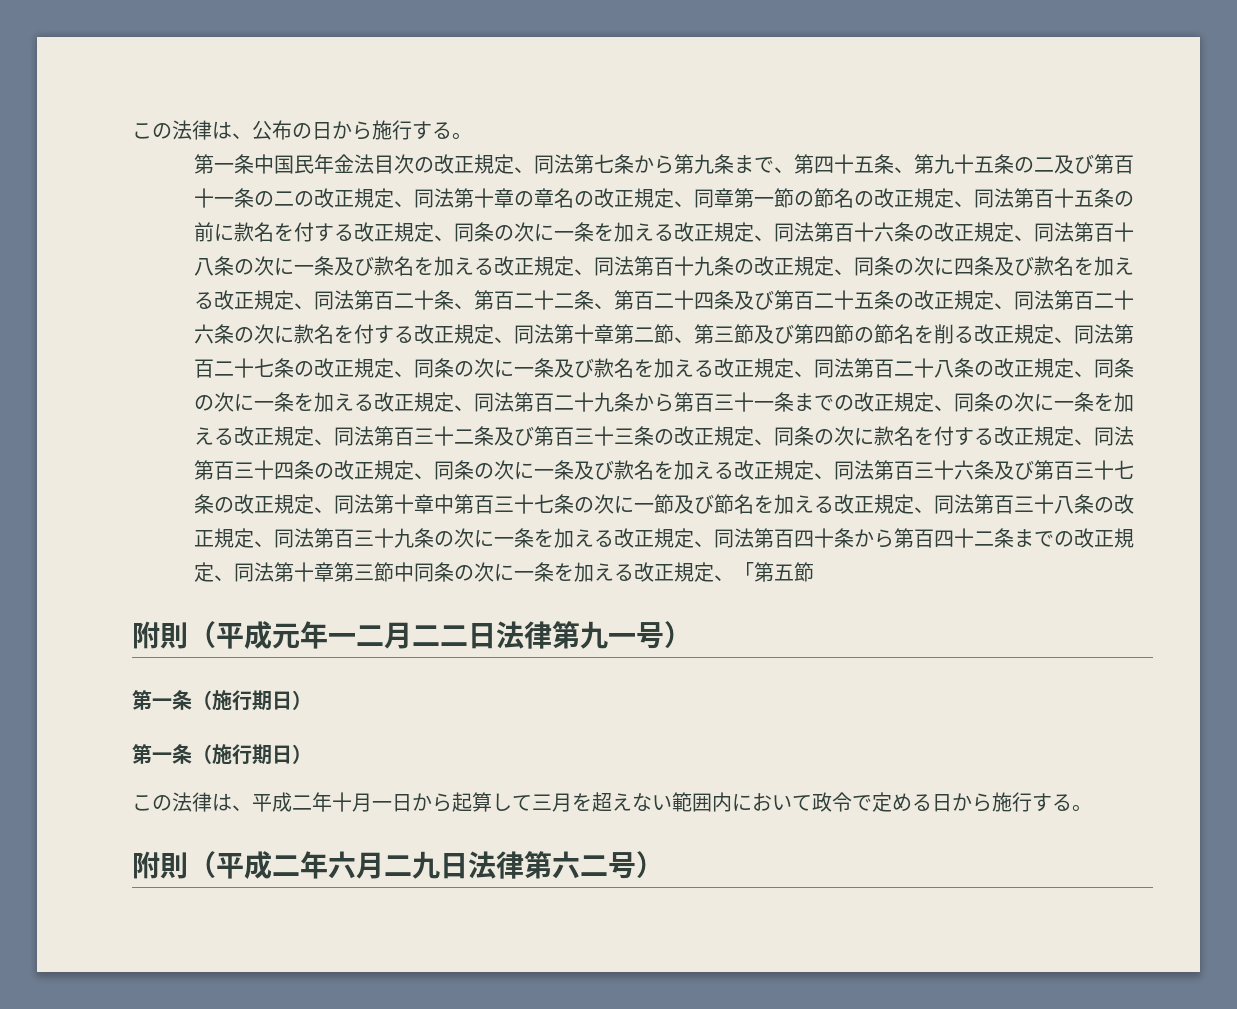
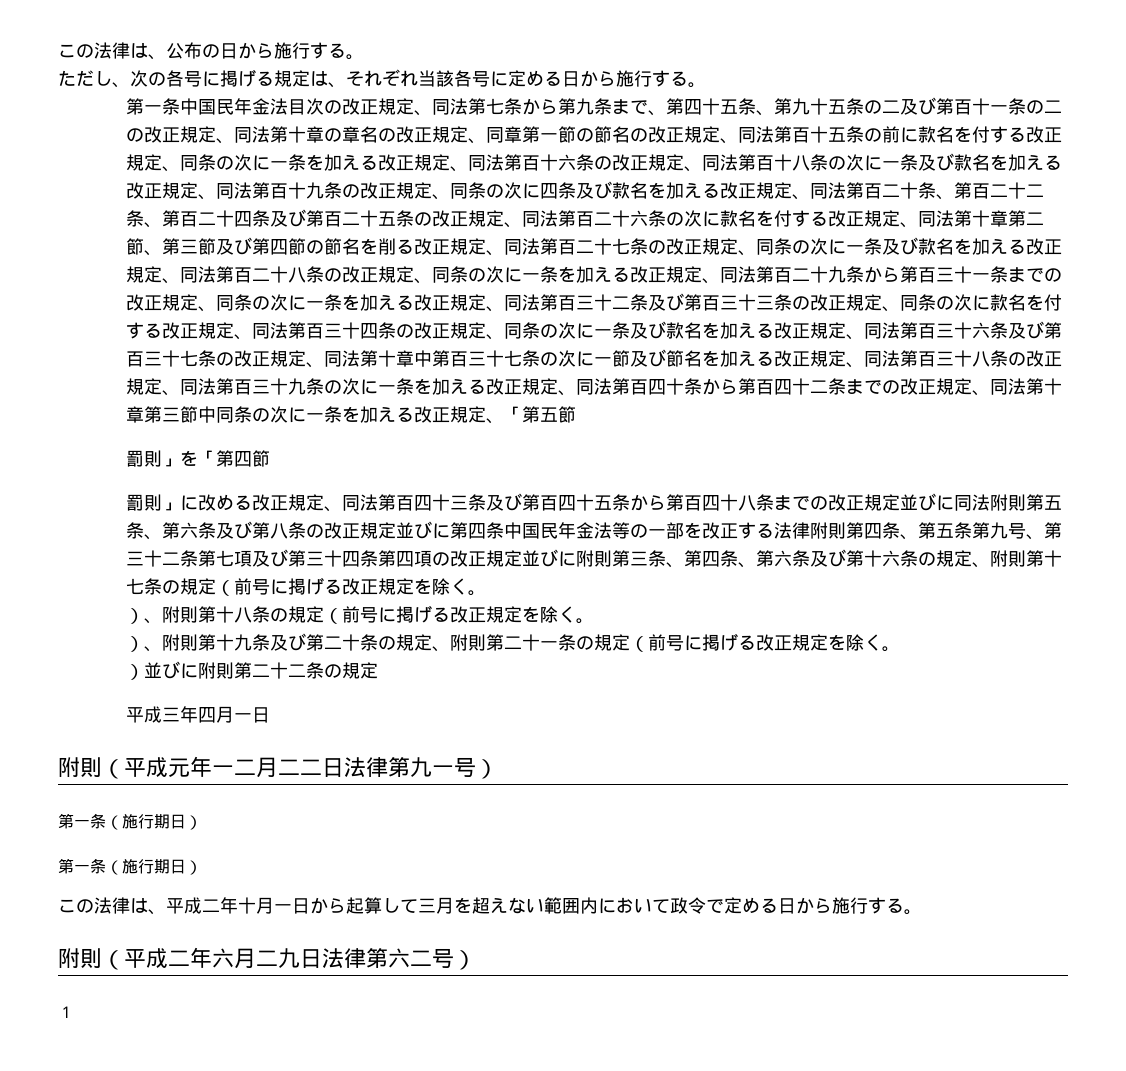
+ ただし、次の各号に掲げる規定は、それぞれ当該各号に定める日から施行する。
+ 罰則」を「第四節
+ 罰則」に改める改正規定、同法第百四十三条及び第百四十五条から第百四十八条までの改正規定並びに同法附則第五条、第六条及び第八条の改正規定並びに第四条中国民年金法等の一部を改正する法律附則第四条、第五条第九号、第三十二条第七項及び第三十四条第四項の改正規定並びに附則第三条、第四条、第六条及び第十六条の規定、附則第十七条の規定（前号に掲げる改正規定を除く。
+ ）、附則第十八条の規定（前号に掲げる改正規定を除く。
+ ）、附則第十九条及び第二十条の規定、附則第二十一条の規定（前号に掲げる改正規定を除く。
+ ）並びに附則第二十二条の規定
+ 平成三年四月一日
+ １

